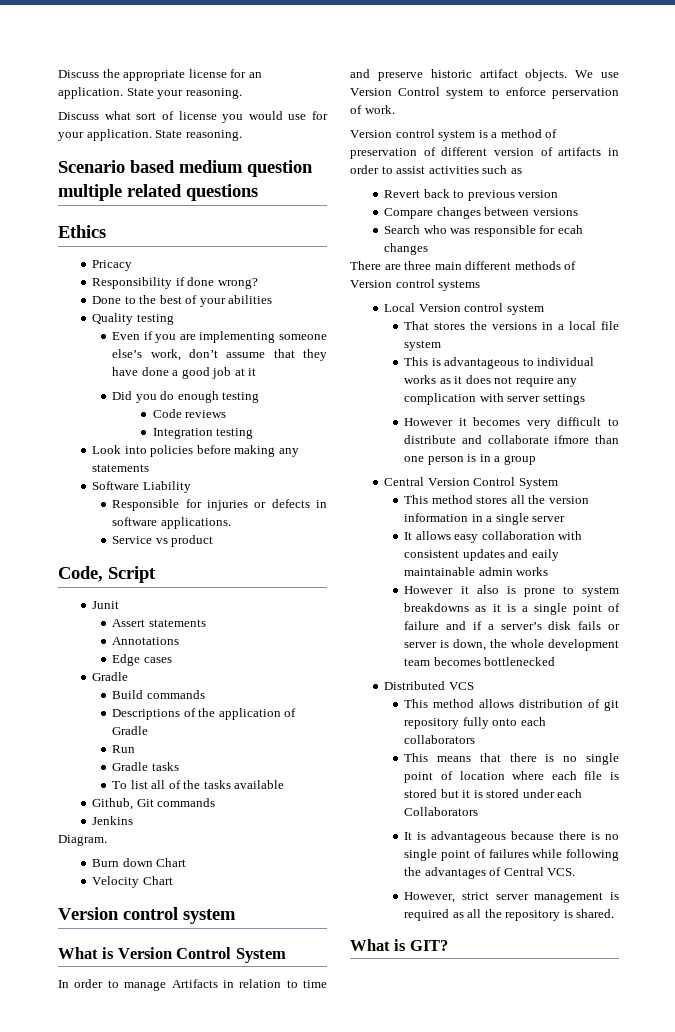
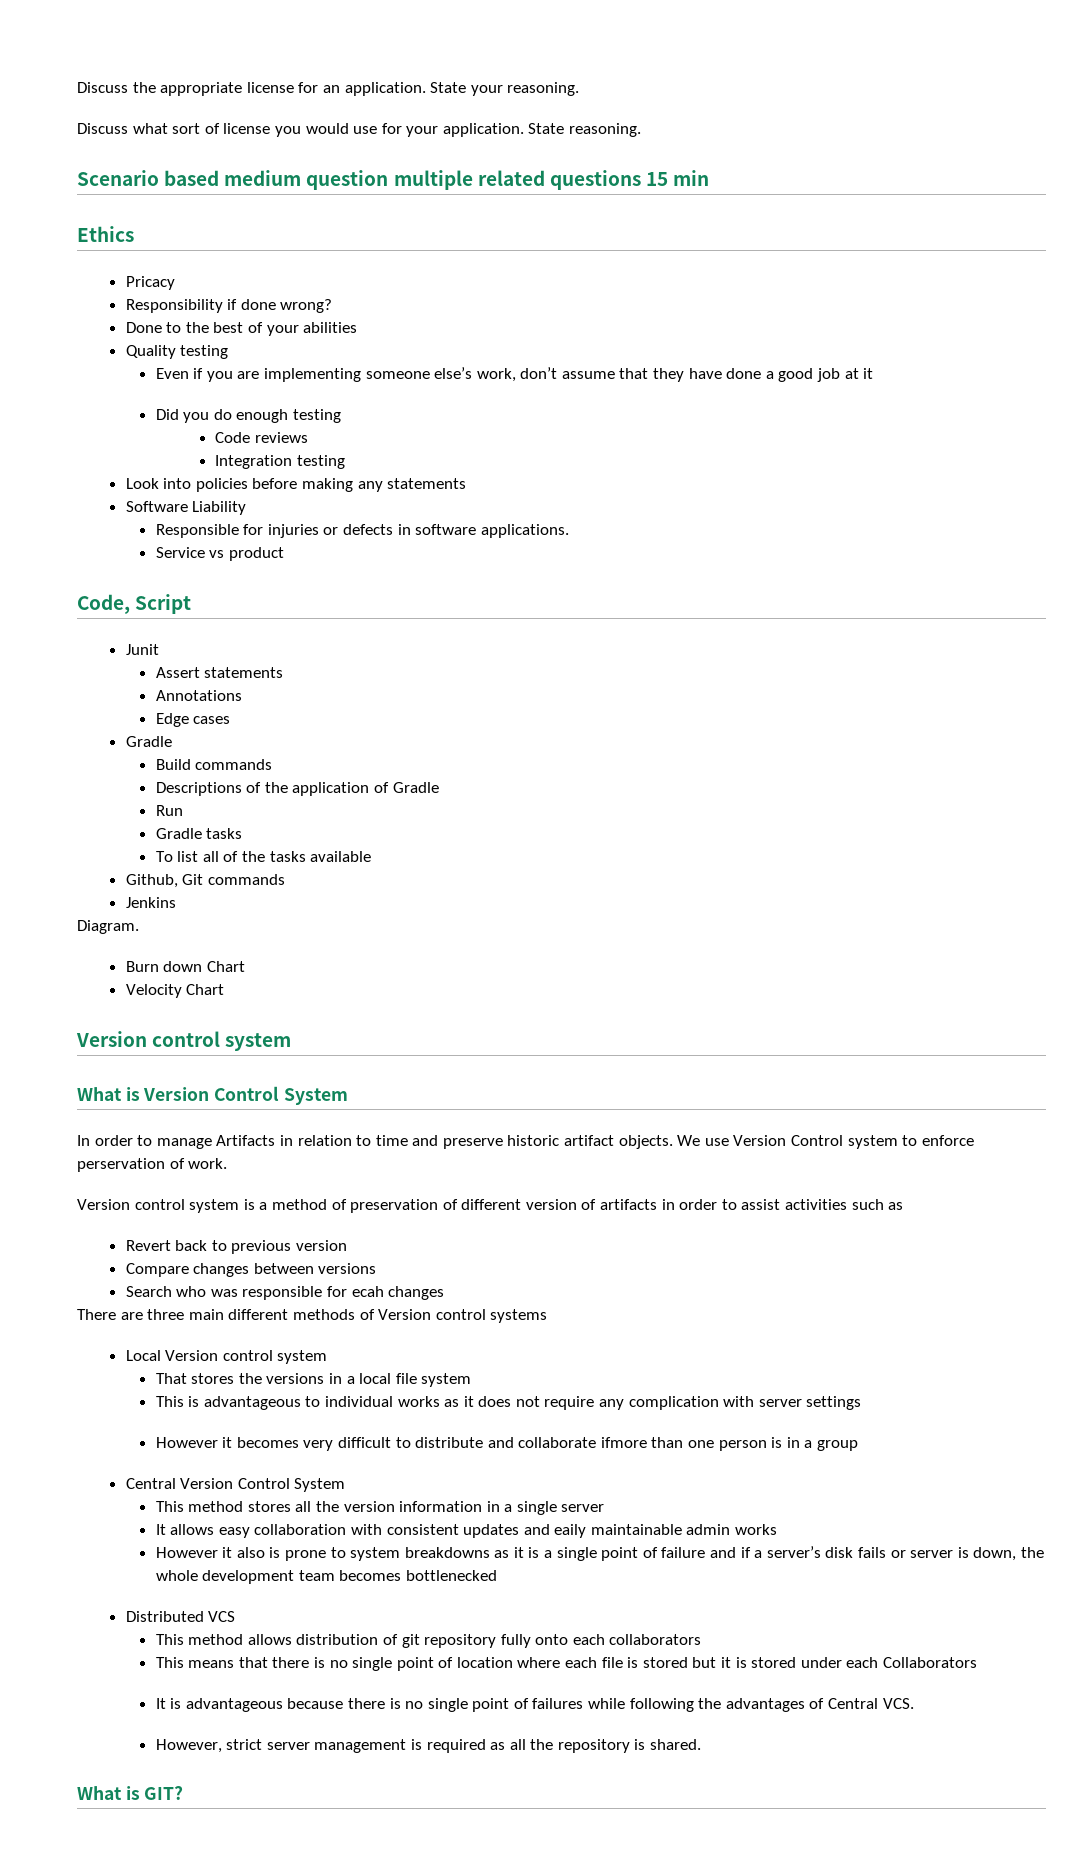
- Scenario based medium question multiple related questions
+ Scenario based medium question multiple related questions 15 min

